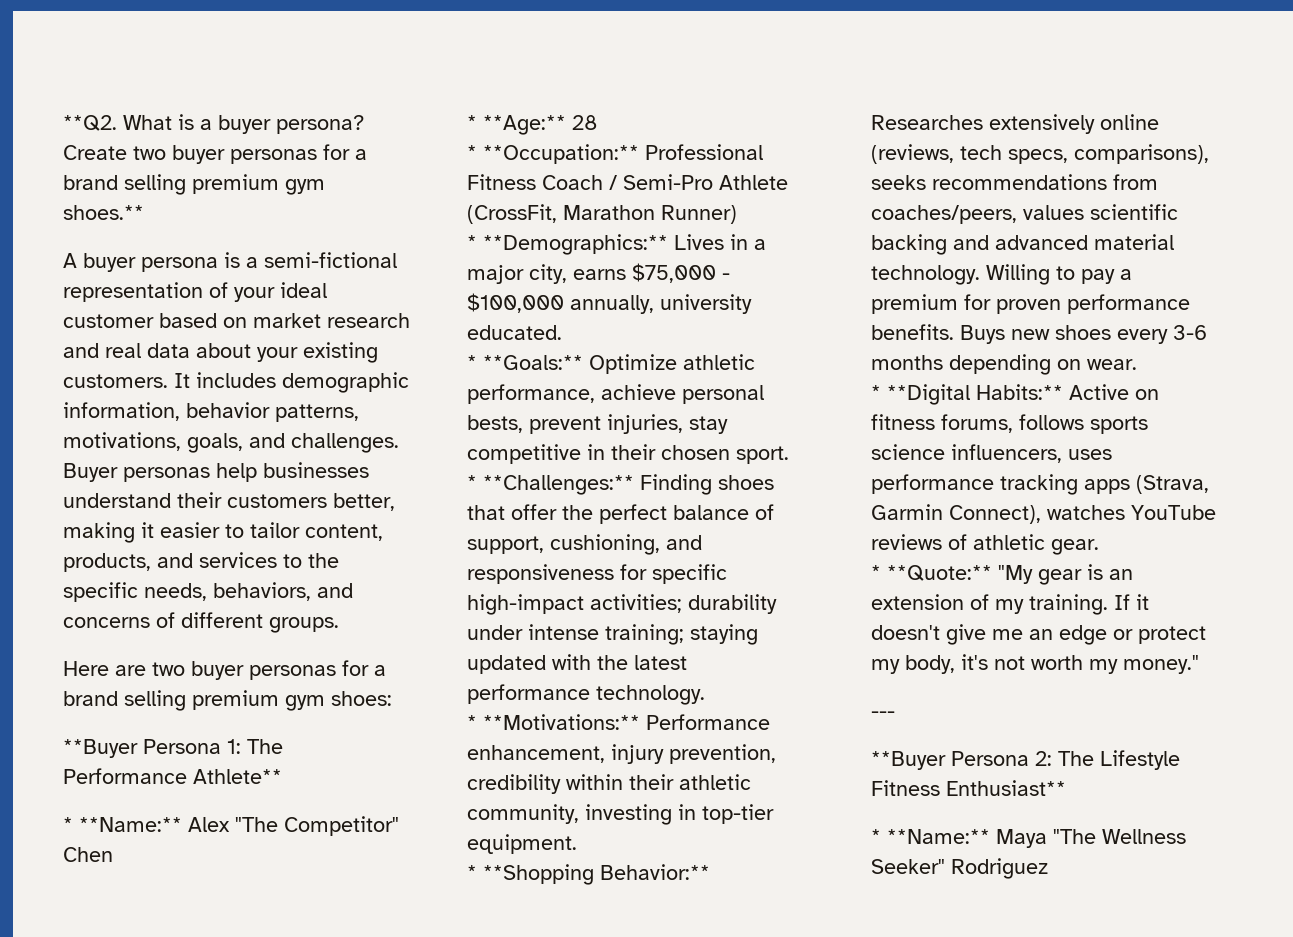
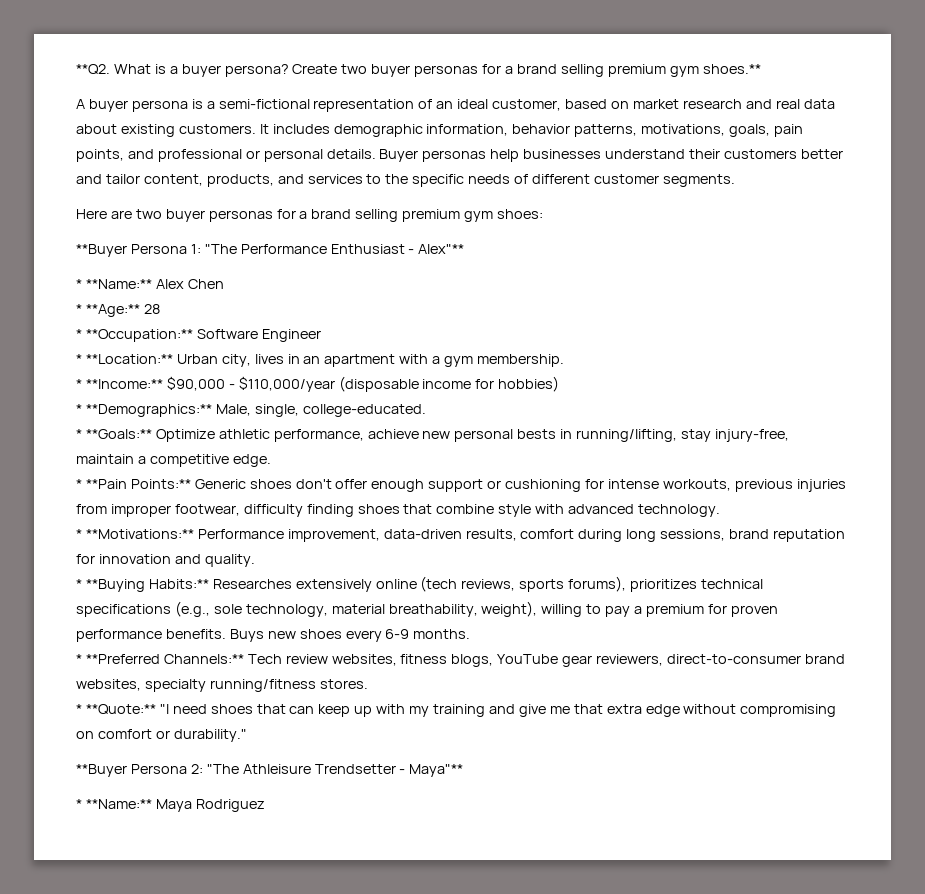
- A buyer persona is a semi-fictional representation of your ideal customer based on market research and real data about your existing customers.
+ A buyer persona is a semi-fictional representation of an ideal customer, based on market research and real data about existing customers.
- It includes demographic information, behavior patterns, motivations, goals, and challenges.
+ It includes demographic information, behavior patterns, motivations, goals, pain points, and professional or personal details.
- Buyer personas help businesses understand their customers better, making it easier to tailor content, products, and services to the specific needs, behaviors, and concerns of different groups.
+ Buyer personas help businesses understand their customers better and tailor content, products, and services to the specific needs of different customer segments.
- **Buyer Persona 1: The Performance Athlete**
+ **Buyer Persona 1: "The Performance Enthusiast - Alex"**
- * **Name:** Alex "The Competitor" Chen
+ * **Name:** Alex Chen
- * **Occupation:** Professional Fitness Coach / Semi-Pro Athlete (CrossFit, Marathon Runner)
- * **Demographics:** Lives in a major city, earns $75,000 - $100,000 annually, university educated.
+ * **Occupation:** Software Engineer
+ * **Location:** Urban city, lives in an apartment with a gym membership.
+ * **Income:** $90,000 - $110,000/year (disposable income for hobbies)
+ * **Demographics:** Male, single, college-educated.
- * **Goals:** Optimize athletic performance, achieve personal bests, prevent injuries, stay competitive in their chosen sport.
- * **Challenges:** Finding shoes that offer the perfect balance of support, cushioning, and responsiveness for specific high-impact activities; durability under intense training; staying updated with the latest performance technology.
- * **Motivations:** Performance enhancement, injury prevention, credibility within their athletic community, investing in top-tier equipment.
- * **Shopping Behavior:** Researches extensively online (reviews, tech specs, comparisons), seeks recommendations from coaches/peers, values scientific backing and advanced material technology. Willing to pay a premium for proven performance benefits.
+ * **Goals:** Optimize athletic performance, achieve new personal bests in running/lifting, stay injury-free, maintain a competitive edge.
+ * **Pain Points:** Generic shoes don't offer enough support or cushioning for intense workouts, previous injuries from improper footwear, difficulty finding shoes that combine style with advanced technology.
+ * **Motivations:** Performance improvement, data-driven results, comfort during long sessions, brand reputation for innovation and quality.
+ * **Buying Habits:** Researches extensively online (tech reviews, sports forums), prioritizes technical specifications (e.g., sole technology, material breathability, weight), willing to pay a premium for proven performance benefits.
- Buys new shoes every 3-6 months depending on wear.
- * **Digital Habits:** Active on fitness forums, follows sports science influencers, uses performance tracking apps (Strava, Garmin Connect), watches YouTube reviews of athletic gear.
- * **Quote:** "My gear is an extension of my training. If it doesn't give me an edge or protect my body, it's not worth my money."
- ---
- **Buyer Persona 2: The Lifestyle Fitness Enthusiast**
+ Buys new shoes every 6-9 months.
+ * **Preferred Channels:** Tech review websites, fitness blogs, YouTube gear reviewers, direct-to-consumer brand websites, specialty running/fitness stores.
+ * **Quote:** "I need shoes that can keep up with my training and give me that extra edge without compromising on comfort or durability."
+ **Buyer Persona 2: "The Athleisure Trendsetter - Maya"**
- * **Name:** Maya "The Wellness Seeker" Rodriguez
+ * **Name:** Maya Rodriguez

